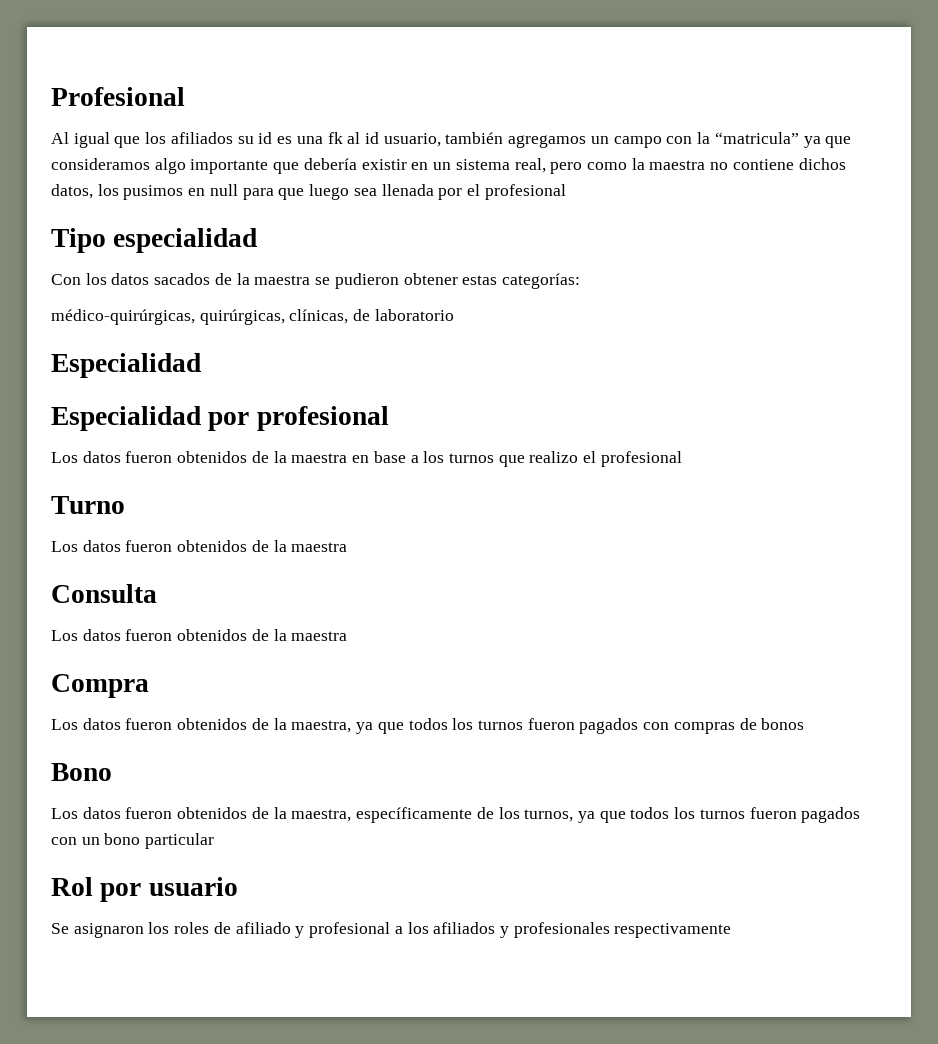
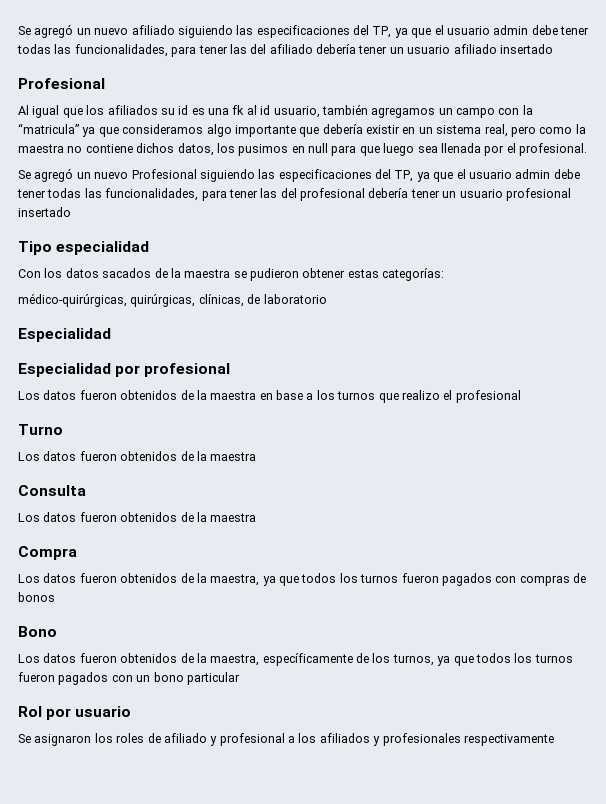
+ Se agregó un nuevo afiliado siguiendo las especificaciones del TP, ya que el usuario admin debe tener todas las funcionalidades, para tener las del afiliado debería tener un usuario afiliado insertado
- Al igual que los afiliados su id es una fk al id usuario, también agregamos un campo con la “matricula” ya que consideramos algo importante que debería existir en un sistema real, pero como la maestra no contiene dichos datos, los pusimos en null para que luego sea llenada por el profesional
+ Al igual que los afiliados su id es una fk al id usuario, también agregamos un campo con la “matricula” ya que consideramos algo importante que debería existir en un sistema real, pero como la maestra no contiene dichos datos, los pusimos en null para que luego sea llenada por el profesional.
+ Se agregó un nuevo Profesional siguiendo las especificaciones del TP, ya que el usuario admin debe tener todas las funcionalidades, para tener las del profesional debería tener un usuario profesional insertado

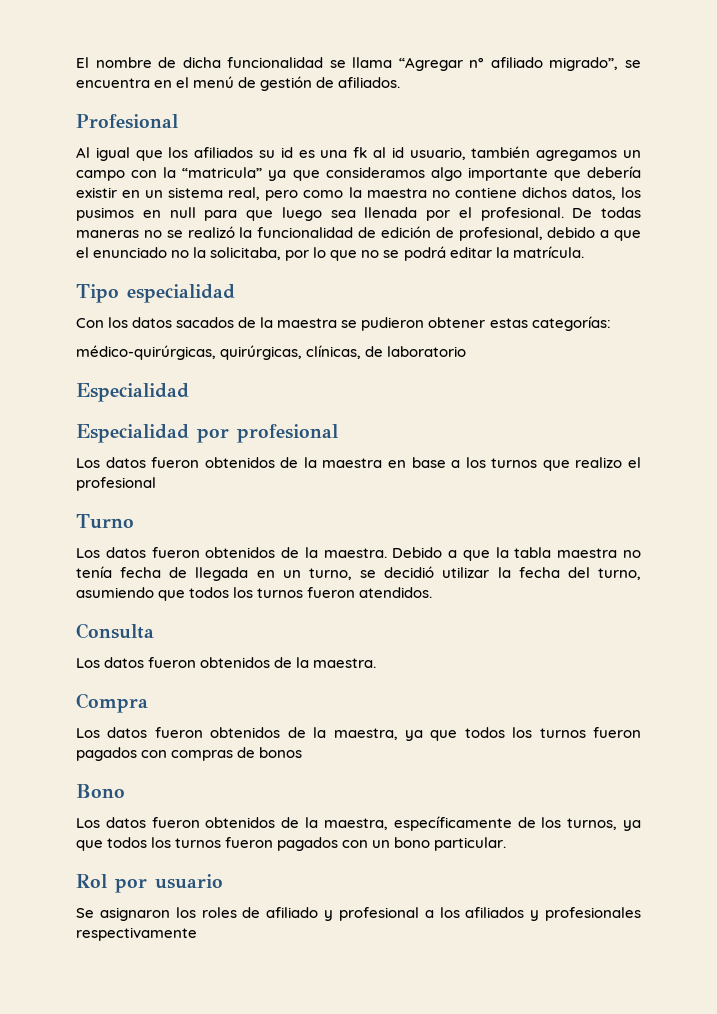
- Se agregó un nuevo afiliado siguiendo las especificaciones del TP, ya que el usuario admin debe tener todas las funcionalidades, para tener las del afiliado debería tener un usuario afiliado insertado
+ El nombre de dicha funcionalidad se llama “Agregar n° afiliado migrado”, se encuentra en el menú de gestión de afiliados.
- Al igual que los afiliados su id es una fk al id usuario, también agregamos un campo con la “matricula” ya que consideramos algo importante que debería existir en un sistema real, pero como la maestra no contiene dichos datos, los pusimos en null para que luego sea llenada por el profesional.
- Se agregó un nuevo Profesional siguiendo las especificaciones del TP, ya que el usuario admin debe tener todas las funcionalidades, para tener las del profesional debería tener un usuario profesional insertado
+ Al igual que los afiliados su id es una fk al id usuario, también agregamos un campo con la “matricula” ya que consideramos algo importante que debería existir en un sistema real, pero como la maestra no contiene dichos datos, los pusimos en null para que luego sea llenada por el profesional. De todas maneras no se realizó la funcionalidad de edición de profesional, debido a que el enunciado no la solicitaba, por lo que no se podrá editar la matrícula.
  Turno
- Los datos fueron obtenidos de la maestra
+ Los datos fueron obtenidos de la maestra. Debido a que la tabla maestra no tenía fecha de llegada en un turno, se decidió utilizar la fecha del turno, asumiendo que todos los turnos fueron atendidos.
  Consulta
- Los datos fueron obtenidos de la maestra
+ Los datos fueron obtenidos de la maestra.
- Los datos fueron obtenidos de la maestra, específicamente de los turnos, ya que todos los turnos fueron pagados con un bono particular
+ Los datos fueron obtenidos de la maestra, específicamente de los turnos, ya que todos los turnos fueron pagados con un bono particular.

